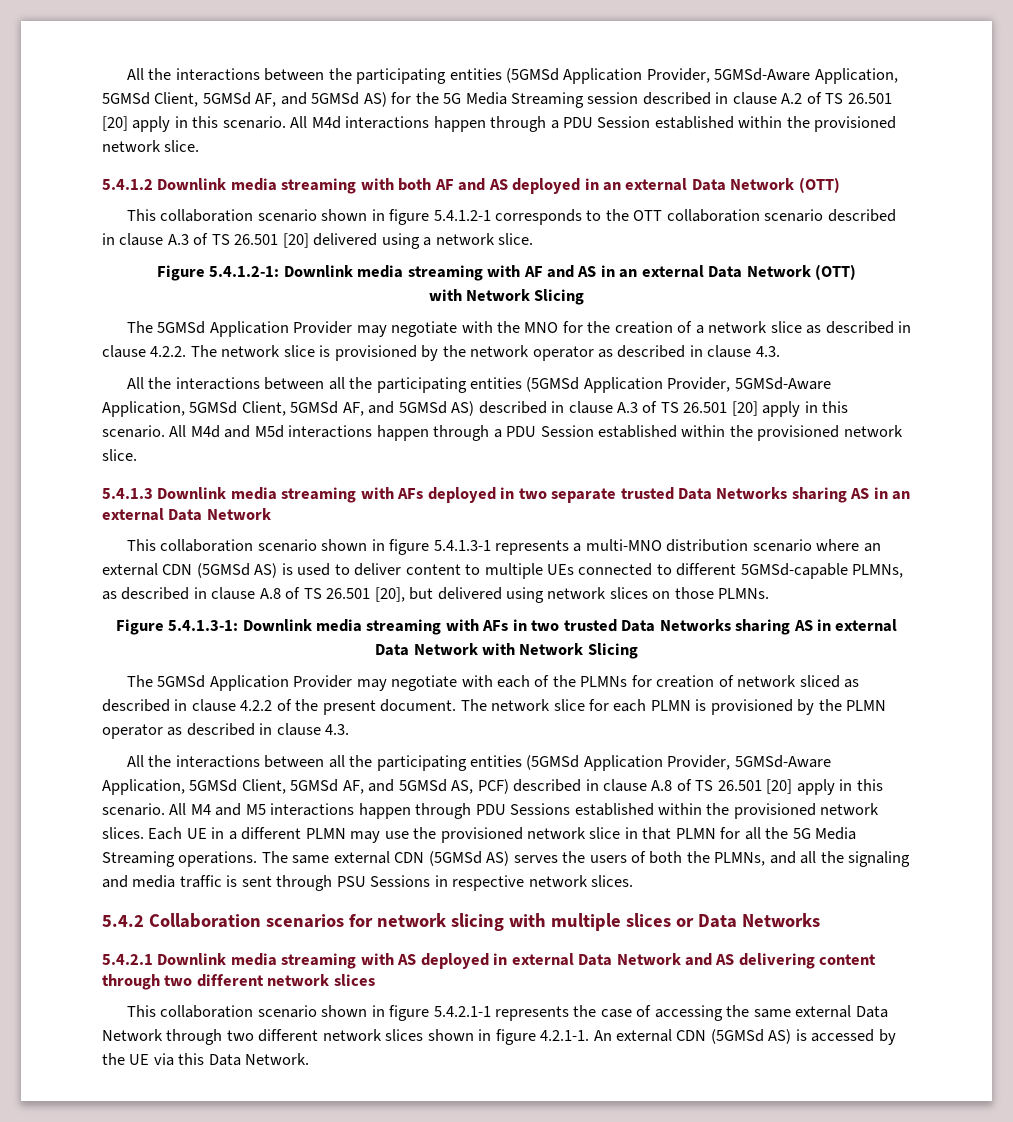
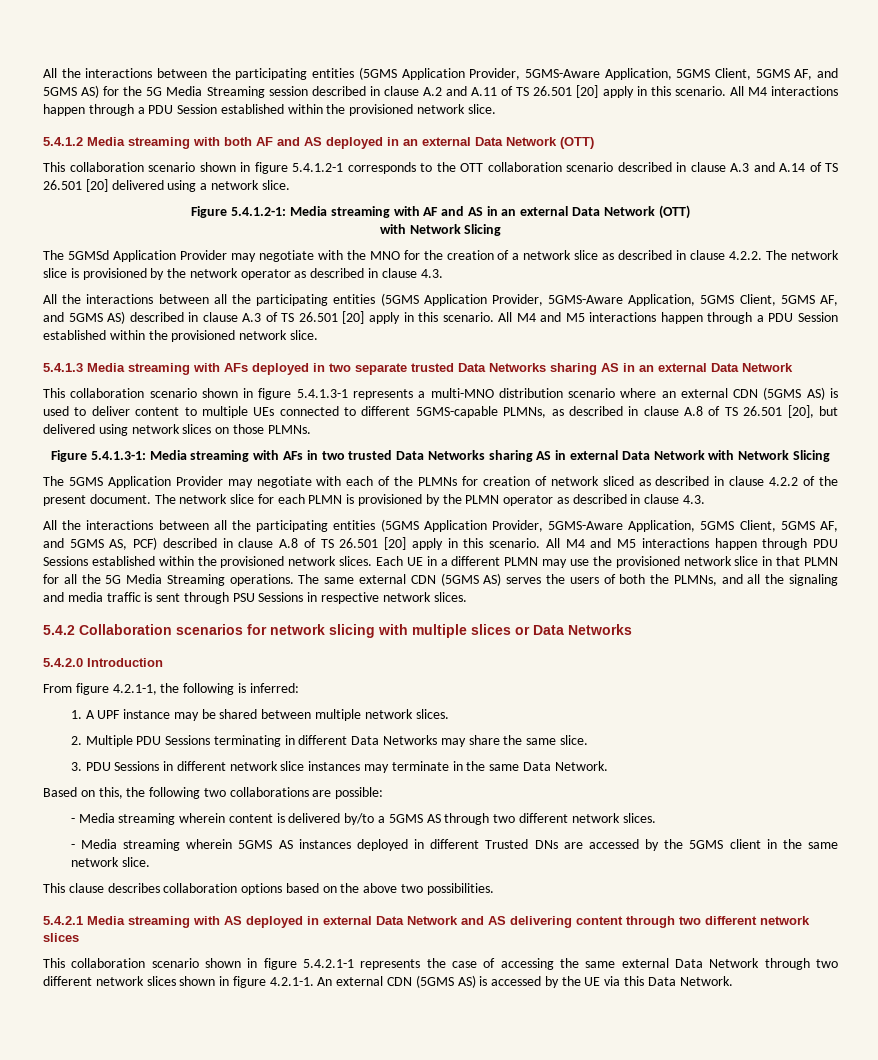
- All the interactions between the participating entities (5GMSd Application Provider, 5GMSd-Aware Application, 5GMSd Client, 5GMSd AF, and 5GMSd AS) for the 5G Media Streaming session described in clause A.2 of TS 26.501 [20] apply in this scenario. All M4d interactions happen through a PDU Session established within the provisioned network slice.
+ All the interactions between the participating entities (5GMS Application Provider, 5GMS-Aware Application, 5GMS Client, 5GMS AF, and 5GMS AS) for the 5G Media Streaming session described in clause A.2 and A.11 of TS 26.501 [20] apply in this scenario. All M4 interactions happen through a PDU Session established within the provisioned network slice.
- 5.4.1.2 Downlink media streaming with both AF and AS deployed in an external Data Network (OTT)
+ 5.4.1.2 Media streaming with both AF and AS deployed in an external Data Network (OTT)
- This collaboration scenario shown in figure 5.4.1.2-1 corresponds to the OTT collaboration scenario described in clause A.3 of TS 26.501 [20] delivered using a network slice.
+ This collaboration scenario shown in figure 5.4.1.2-1 corresponds to the OTT collaboration scenario described in clause A.3 and A.14 of TS 26.501 [20] delivered using a network slice.
- Figure 5.4.1.2-1: Downlink media streaming with AF and AS in an external Data Network (OTT)
+ Figure 5.4.1.2-1: Media streaming with AF and AS in an external Data Network (OTT)
- All the interactions between all the participating entities (5GMSd Application Provider, 5GMSd-Aware Application, 5GMSd Client, 5GMSd AF, and 5GMSd AS) described in clause A.3 of TS 26.501 [20] apply in this scenario.
+ All the interactions between all the participating entities (5GMS Application Provider, 5GMS-Aware Application, 5GMS Client, 5GMS AF, and 5GMS AS) described in clause A.3 of TS 26.501 [20] apply in this scenario.
- All M4d and M5d interactions happen through a PDU Session established within the provisioned network slice.
+ All M4 and M5 interactions happen through a PDU Session established within the provisioned network slice.
- 5.4.1.3 Downlink media streaming with AFs deployed in two separate trusted Data Networks sharing AS in an external Data Network
+ 5.4.1.3 Media streaming with AFs deployed in two separate trusted Data Networks sharing AS in an external Data Network
- This collaboration scenario shown in figure 5.4.1.3-1 represents a multi-MNO distribution scenario where an external CDN (5GMSd AS) is used to deliver content to multiple UEs connected to different 5GMSd-capable PLMNs, as described in clause A.8 of TS 26.501 [20], but delivered using network slices on those PLMNs.
+ This collaboration scenario shown in figure 5.4.1.3-1 represents a multi-MNO distribution scenario where an external CDN (5GMS AS) is used to deliver content to multiple UEs connected to different 5GMS-capable PLMNs, as described in clause A.8 of TS 26.501 [20], but delivered using network slices on those PLMNs.
- Figure 5.4.1.3-1: Downlink media streaming with AFs in two trusted Data Networks sharing AS in external Data Network with Network Slicing
+ Figure 5.4.1.3-1: Media streaming with AFs in two trusted Data Networks sharing AS in external Data Network with Network Slicing
- The 5GMSd Application Provider may negotiate with each of the PLMNs for creation of network sliced as described in clause 4.2.2 of the present document.
+ The 5GMS Application Provider may negotiate with each of the PLMNs for creation of network sliced as described in clause 4.2.2 of the present document.
- All the interactions between all the participating entities (5GMSd Application Provider, 5GMSd-Aware Application, 5GMSd Client, 5GMSd AF, and 5GMSd AS, PCF) described in clause A.8 of TS 26.501 [20] apply in this scenario.
+ All the interactions between all the participating entities (5GMS Application Provider, 5GMS-Aware Application, 5GMS Client, 5GMS AF, and 5GMS AS, PCF) described in clause A.8 of TS 26.501 [20] apply in this scenario.
- The same external CDN (5GMSd AS) serves the users of both the PLMNs, and all the signaling and media traffic is sent through PSU Sessions in respective network slices.
+ The same external CDN (5GMS AS) serves the users of both the PLMNs, and all the signaling and media traffic is sent through PSU Sessions in respective network slices.
+ 5.4.2.0 Introduction
+ From figure 4.2.1-1, the following is inferred:
+ 1. A UPF instance may be shared between multiple network slices.
+ 2. Multiple PDU Sessions terminating in different Data Networks may share the same slice.
+ 3. PDU Sessions in different network slice instances may terminate in the same Data Network.
+ Based on this, the following two collaborations are possible:
+ - Media streaming wherein content is delivered by/to a 5GMS AS through two different network slices.
+ - Media streaming wherein 5GMS AS instances deployed in different Trusted DNs are accessed by the 5GMS client in the same network slice.
+ This clause describes collaboration options based on the above two possibilities.
- 5.4.2.1 Downlink media streaming with AS deployed in external Data Network and AS delivering content through two different network slices
+ 5.4.2.1 Media streaming with AS deployed in external Data Network and AS delivering content through two different network slices
- This collaboration scenario shown in figure 5.4.2.1-1 represents the case of accessing the same external Data Network through two different network slices shown in figure 4.2.1-1. An external CDN (5GMSd AS) is accessed by the UE via this Data Network.
+ This collaboration scenario shown in figure 5.4.2.1-1 represents the case of accessing the same external Data Network through two different network slices shown in figure 4.2.1-1. An external CDN (5GMS AS) is accessed by the UE via this Data Network.

